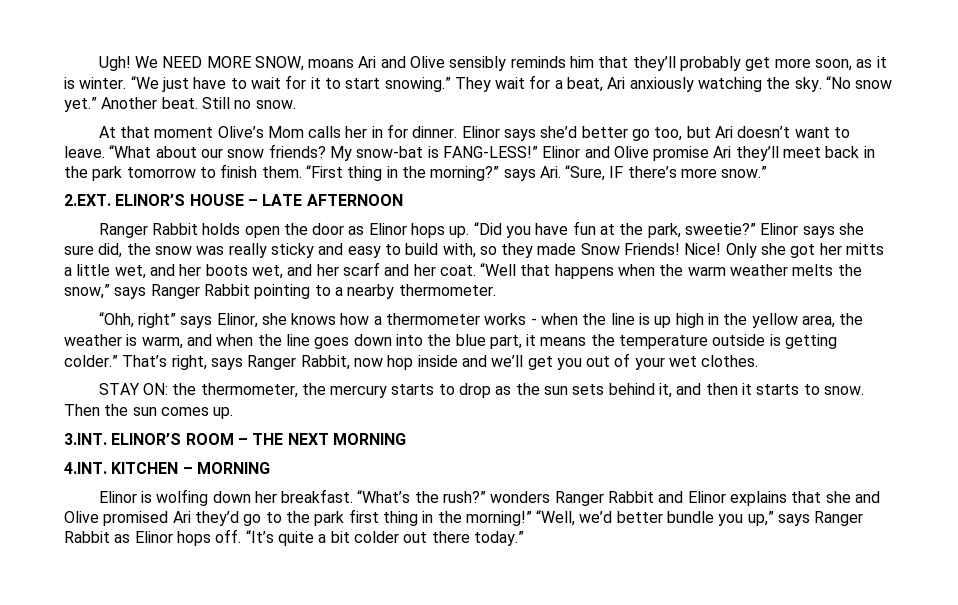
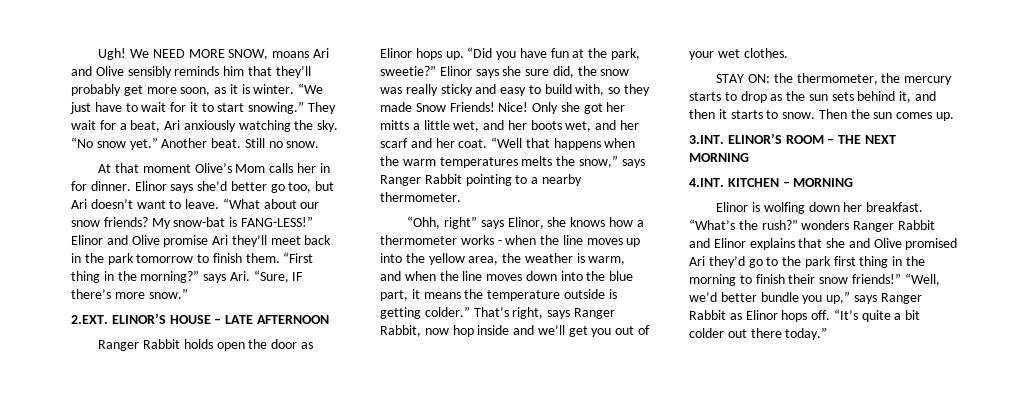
- “Well that happens when the warm weather melts the snow,” says Ranger Rabbit pointing to a nearby thermometer.
+ “Well that happens when the warm temperatures melts the snow,” says Ranger Rabbit pointing to a nearby thermometer.
- “Ohh, right” says Elinor, she knows how a thermometer works - when the line is up high in the yellow area, the weather is warm, and when the line goes down into the blue part, it means the temperature outside is getting colder.”
+ “Ohh, right” says Elinor, she knows how a thermometer works - when the line moves up into the yellow area, the weather is warm, and when the line moves down into the blue part, it means the temperature outside is getting colder.”
- “What’s the rush?” wonders Ranger Rabbit and Elinor explains that she and Olive promised Ari they’d go to the park first thing in the morning!”
+ “What’s the rush?” wonders Ranger Rabbit and Elinor explains that she and Olive promised Ari they’d go to the park first thing in the morning to finish their snow friends!”

